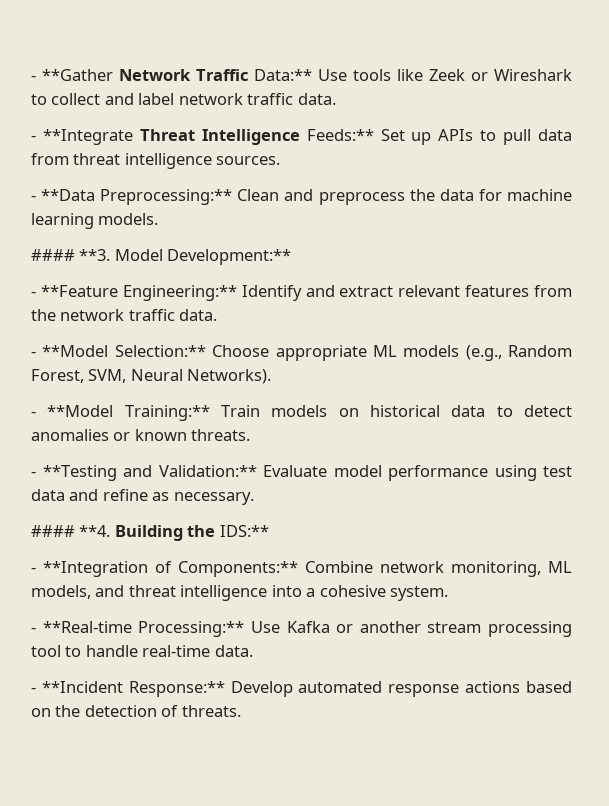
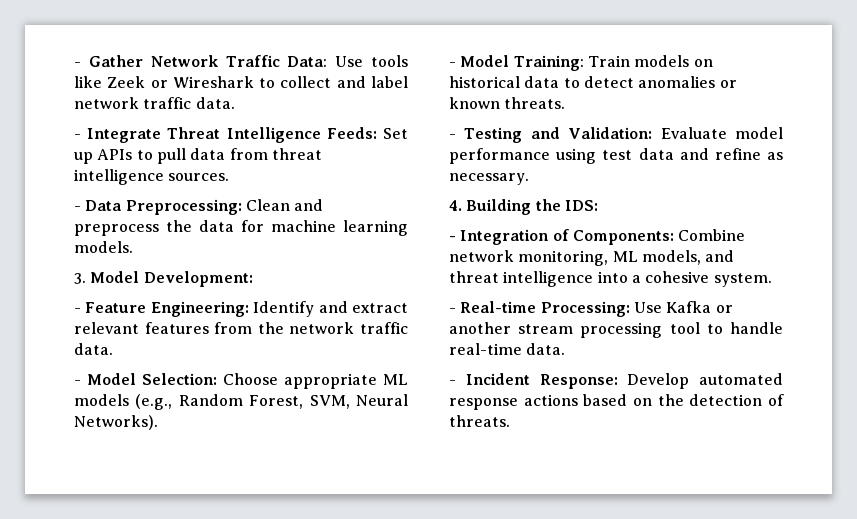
- - **Gather Network Traffic Data:** Use tools like Zeek or Wireshark to collect and label network traffic data.
+ - Gather Network Traffic Data: Use tools like Zeek or Wireshark to collect and label network traffic data.
- - **Integrate Threat Intelligence Feeds:** Set up APIs to pull data from threat intelligence sources.
+ - Integrate Threat Intelligence Feeds: Set up APIs to pull data from threat intelligence sources.
- - **Data Preprocessing:** Clean and preprocess the data for machine learning models.
+ - Data Preprocessing: Clean and preprocess the data for machine learning models.
- #### **3. Model Development:**
- - **Feature Engineering:** Identify and extract relevant features from the network traffic data.
+ 3. Model Development:
+ - Feature Engineering: Identify and extract relevant features from the network traffic data.
- - **Model Selection:** Choose appropriate ML models (e.g., Random Forest, SVM, Neural Networks).
+ - Model Selection: Choose appropriate ML models (e.g., Random Forest, SVM, Neural Networks).
- - **Model Training:** Train models on historical data to detect anomalies or known threats.
+ - Model Training: Train models on historical data to detect anomalies or known threats.
- - **Testing and Validation:** Evaluate model performance using test data and refine as necessary.
+ - Testing and Validation: Evaluate model performance using test data and refine as necessary.
- #### **4. Building the IDS:**
- - **Integration of Components:** Combine network monitoring, ML models, and threat intelligence into a cohesive system.
+ 4. Building the IDS:
+ - Integration of Components: Combine network monitoring, ML models, and threat intelligence into a cohesive system.
- - **Real-time Processing:** Use Kafka or another stream processing tool to handle real-time data.
+ - Real-time Processing: Use Kafka or another stream processing tool to handle real-time data.
- - **Incident Response:** Develop automated response actions based on the detection of threats.
+ - Incident Response: Develop automated response actions based on the detection of threats.

